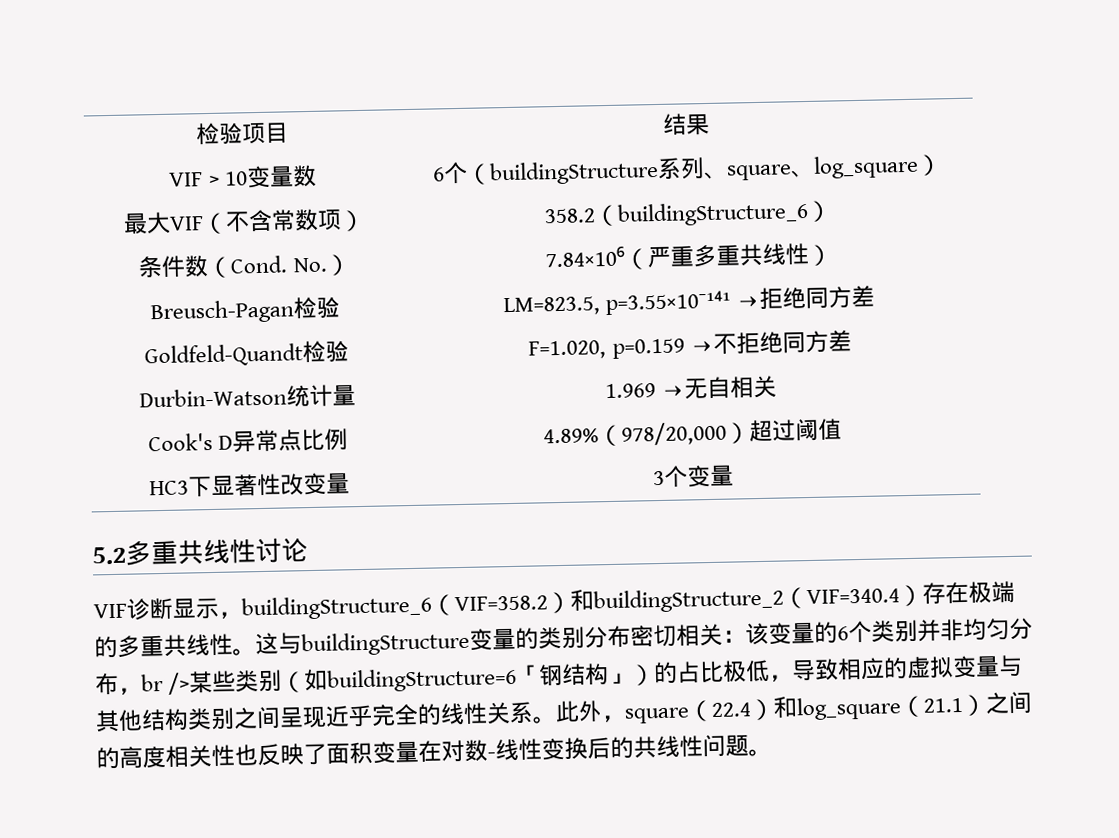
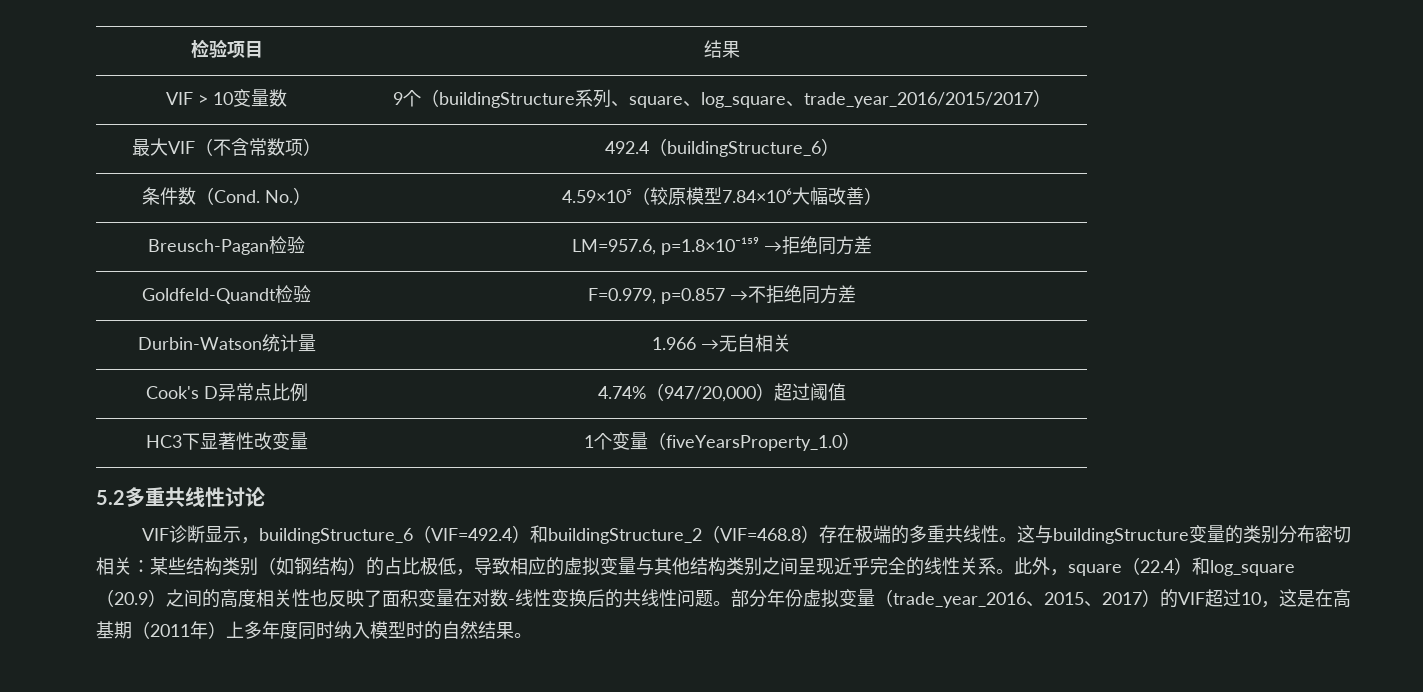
- VIF > 10变量数 | 6个（buildingStructure系列、square、log_square）
+ VIF > 10变量数 | 9个（buildingStructure系列、square、log_square、trade_year_2016/2015/2017）
- 最大VIF（不含常数项） | 358.2（buildingStructure_6）
+ 最大VIF（不含常数项） | 492.4（buildingStructure_6）
- 条件数（Cond. No.） | 7.84×10⁶（严重多重共线性）
+ 条件数（Cond. No.） | 4.59×10⁵（较原模型7.84×10⁶大幅改善）
- Breusch-Pagan检验 | LM=823.5, p=3.55×10⁻¹⁴¹ →拒绝同方差
+ Breusch-Pagan检验 | LM=957.6, p=1.8×10⁻¹⁵⁹ →拒绝同方差
- Goldfeld-Quandt检验 | F=1.020, p=0.159 →不拒绝同方差
+ Goldfeld-Quandt检验 | F=0.979, p=0.857 →不拒绝同方差
- Durbin-Watson统计量 | 1.969 →无自相关
+ Durbin-Watson统计量 | 1.966 →无自相关
- Cook's D异常点比例 | 4.89%（978/20,000）超过阈值
+ Cook's D异常点比例 | 4.74%（947/20,000）超过阈值
- HC3下显著性改变量 | 3个变量
+ HC3下显著性改变量 | 1个变量（fiveYearsProperty_1.0）
- VIF诊断显示，buildingStructure_6（VIF=358.2）和buildingStructure_2（VIF=340.4）存在极端的多重共线性。
+ VIF诊断显示，buildingStructure_6（VIF=492.4）和buildingStructure_2（VIF=468.8）存在极端的多重共线性。
- 这与buildingStructure变量的类别分布密切相关：该变量的6个类别并非均匀分布，br />某些类别（如buildingStructure=6「钢结构」）的占比极低，导致相应的虚拟变量与其他结构类别之间呈现近乎完全的线性关系。
+ 这与buildingStructure变量的类别分布密切相关：某些结构类别（如钢结构）的占比极低，导致相应的虚拟变量与其他结构类别之间呈现近乎完全的线性关系。
- 此外，square（22.4）和log_square（21.1）之间的高度相关性也反映了面积变量在对数-线性变换后的共线性问题。
+ 此外，square（22.4）和log_square（20.9）之间的高度相关性也反映了面积变量在对数-线性变换后的共线性问题。
+ 部分年份虚拟变量（trade_year_2016、2015、2017）的VIF超过10，这是在高基期（2011年）上多年度同时纳入模型时的自然结果。

